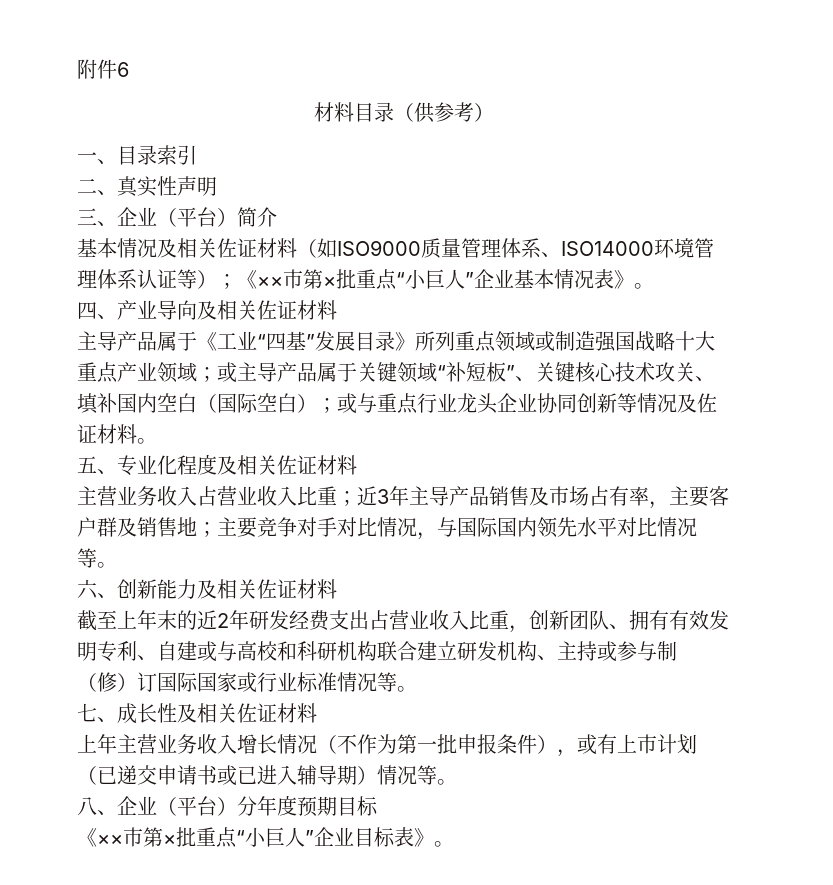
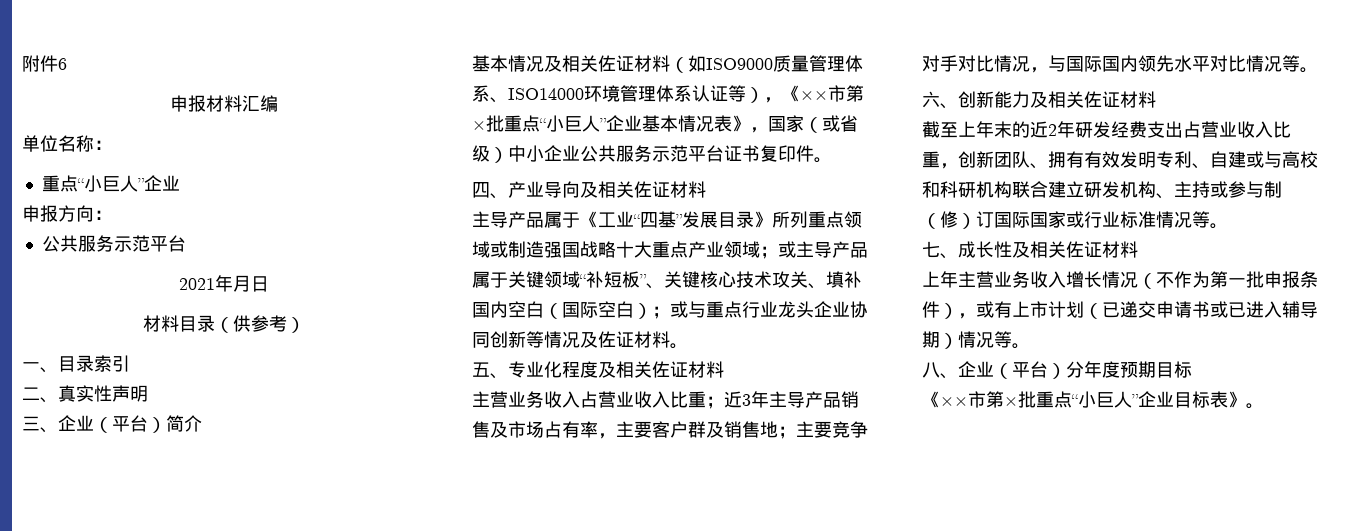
+ 申报材料汇编
+ 单位名称：
+ 重点“小巨人”企业
+ 申报方向：
+ 公共服务示范平台
+ 2021年月日
- 基本情况及相关佐证材料（如ISO9000质量管理体系、ISO14000环境管理体系认证等）；《××市第×批重点“小巨人”企业基本情况表》。
+ 基本情况及相关佐证材料（如ISO9000质量管理体系、ISO14000环境管理体系认证等），《××市第×批重点“小巨人”企业基本情况表》，国家（或省级）中小企业公共服务示范平台证书复印件。

